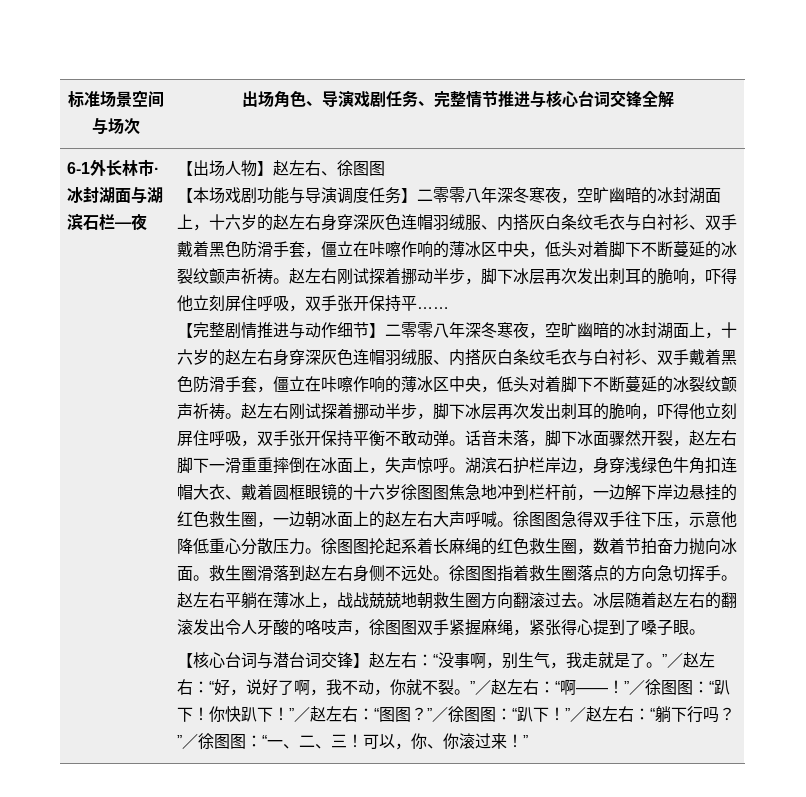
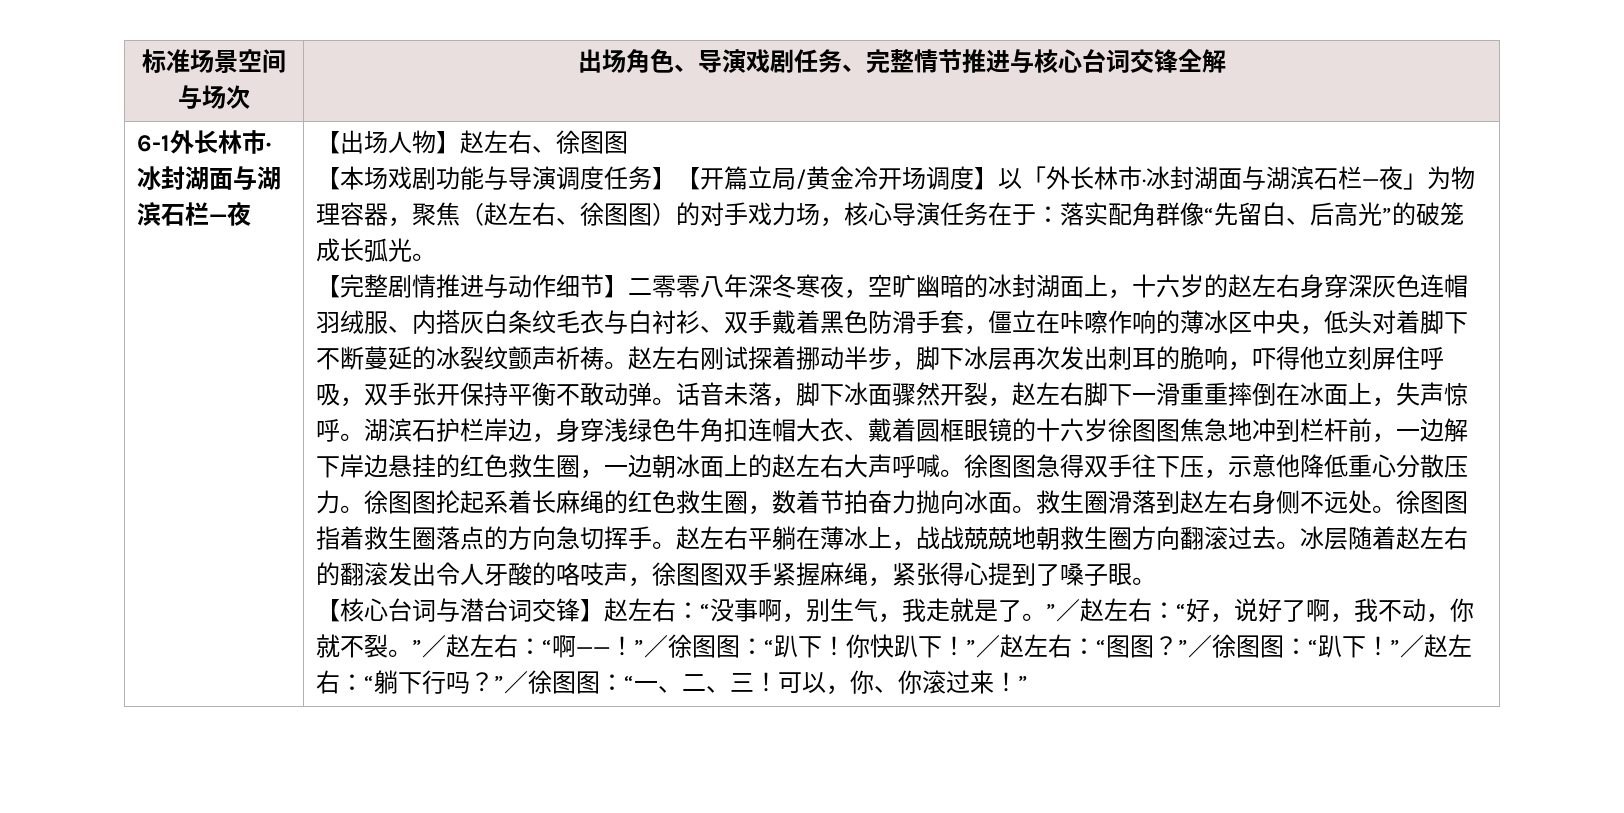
- 【本场戏剧功能与导演调度任务】二零零八年深冬寒夜，空旷幽暗的冰封湖面上，十六岁的赵左右身穿深灰色连帽羽绒服、内搭灰白条纹毛衣与白衬衫、双手戴着黑色防滑手套，僵立在咔嚓作响的薄冰区中央，低头对着脚下不断蔓延的冰裂纹颤声祈祷。赵左右刚试探着挪动半步，脚下冰层再次发出刺耳的脆响，吓得他立刻屏住呼吸，双手张开保持平……
+ 【本场戏剧功能与导演调度任务】【开篇立局/黄金冷开场调度】以「外长林市·冰封湖面与湖滨石栏—夜」为物理容器，聚焦（赵左右、徐图图）的对手戏力场，核心导演任务在于：落实配角群像“先留白、后高光”的破笼成长弧光。

